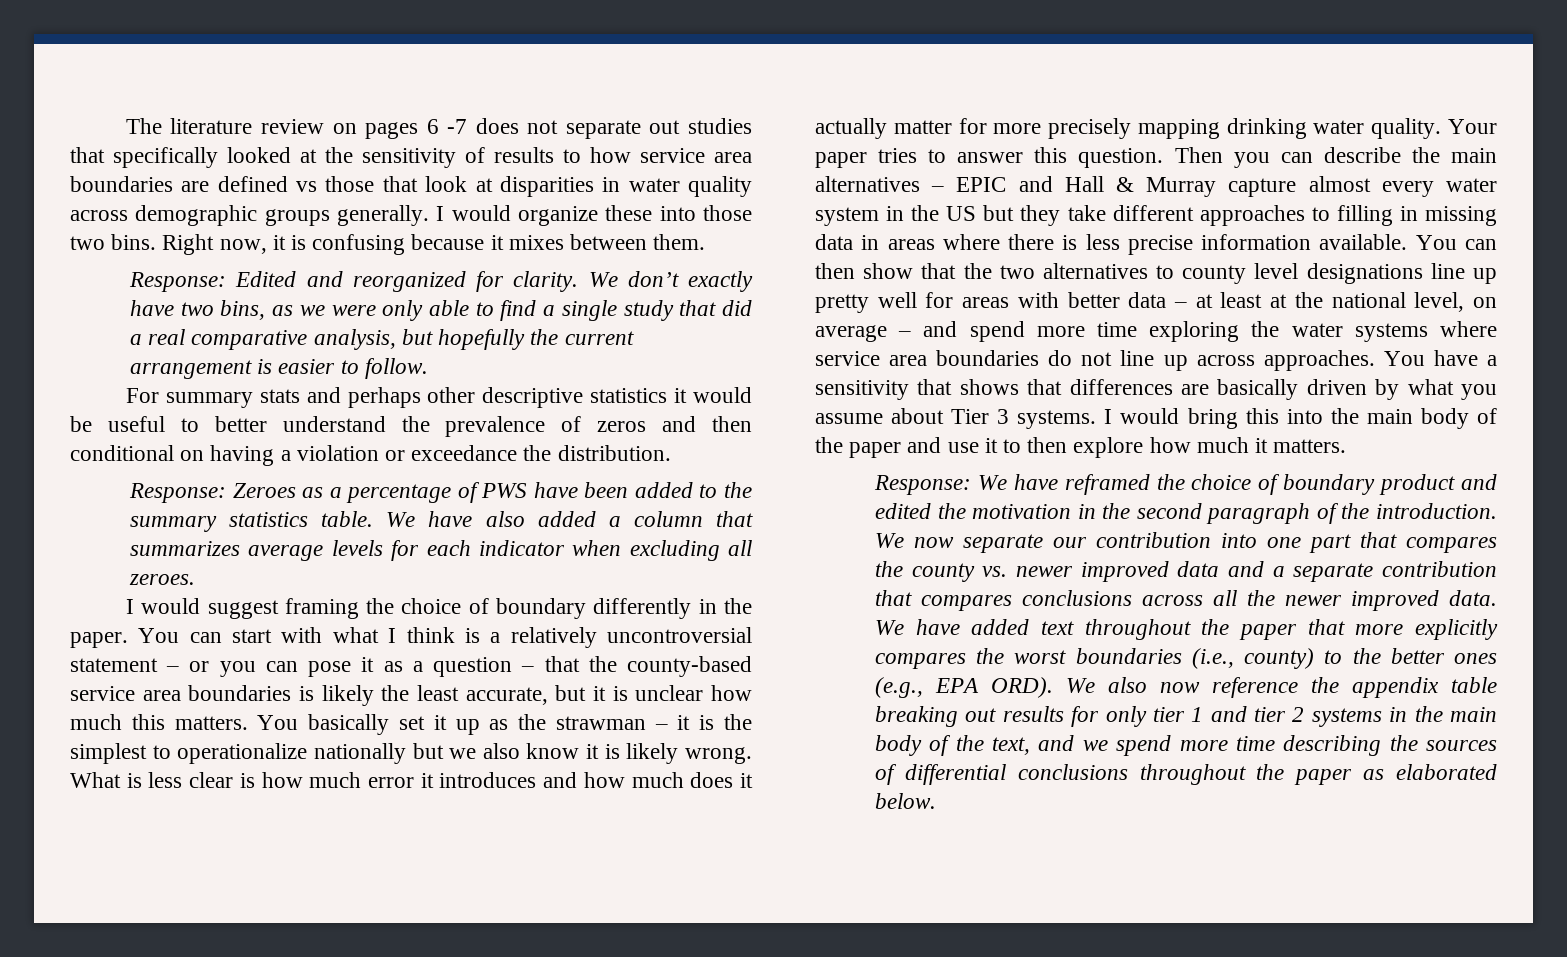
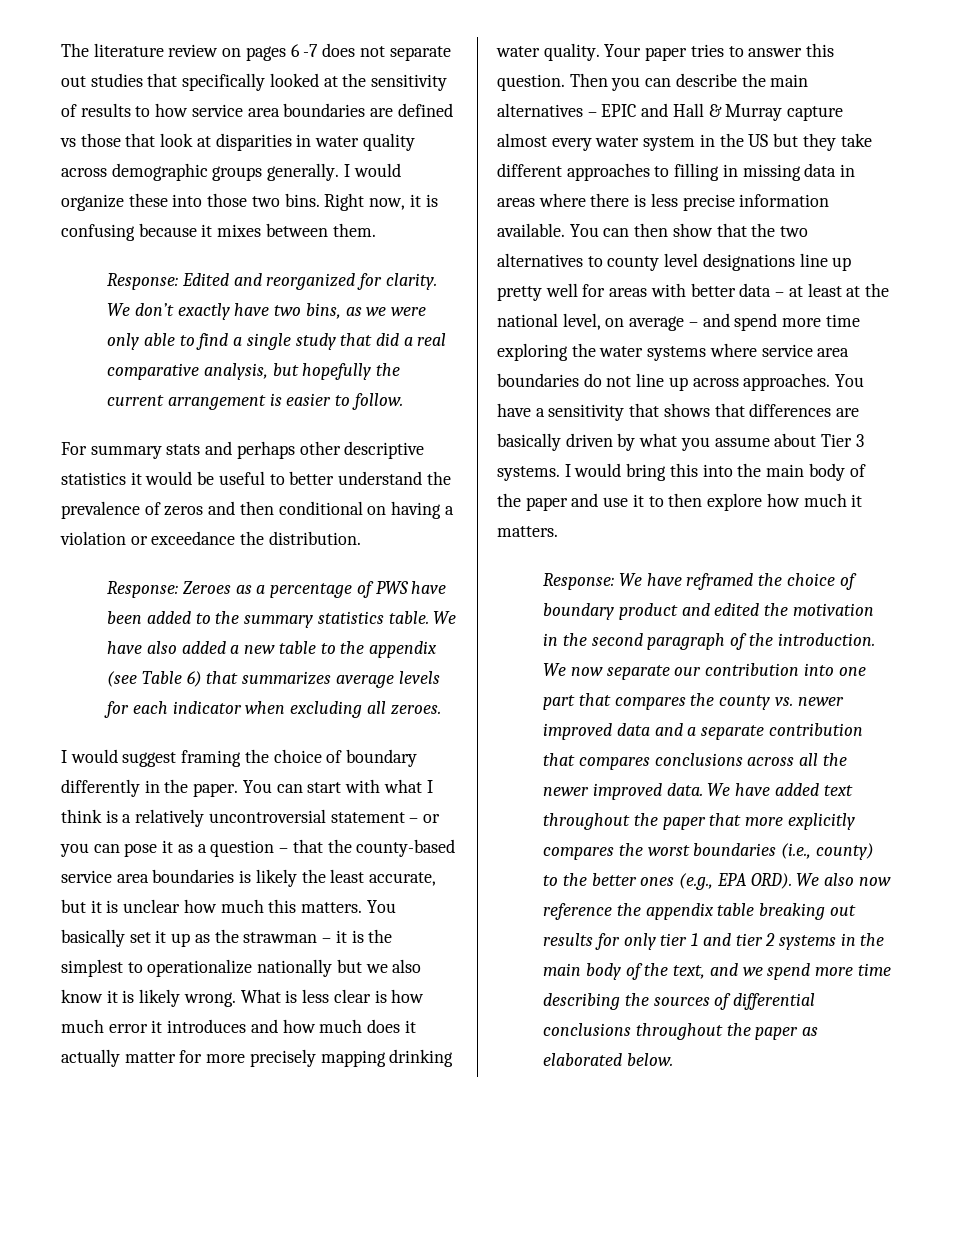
- We have also added a column that summarizes average levels for each indicator when excluding all zeroes.
+ We have also added a new table to the appendix (see Table 6) that summarizes average levels for each indicator when excluding all zeroes.

